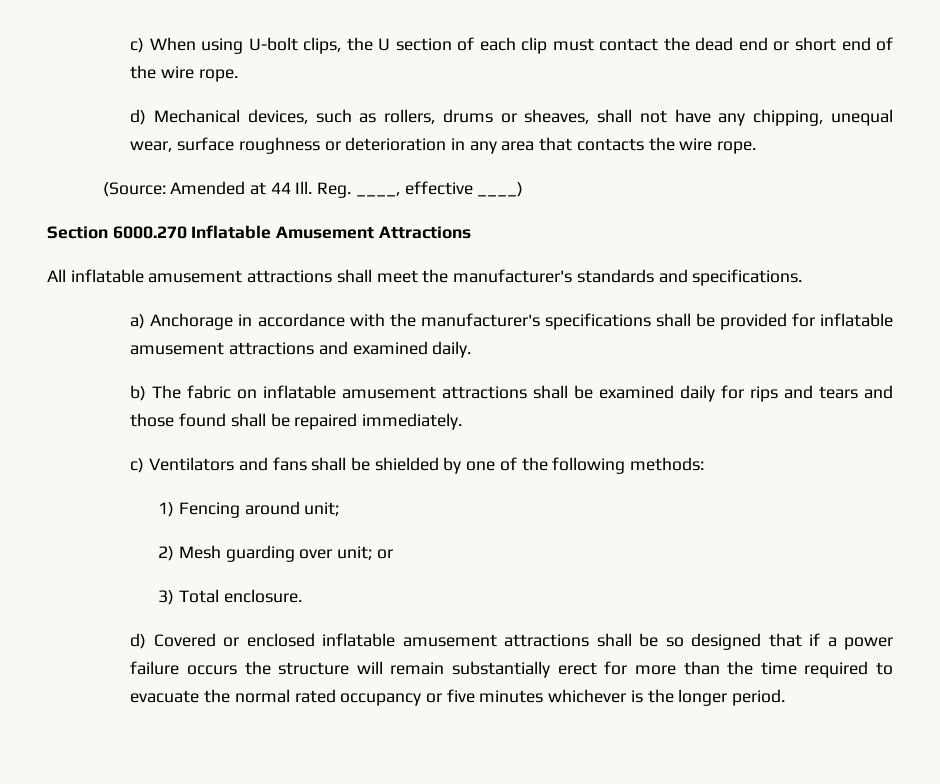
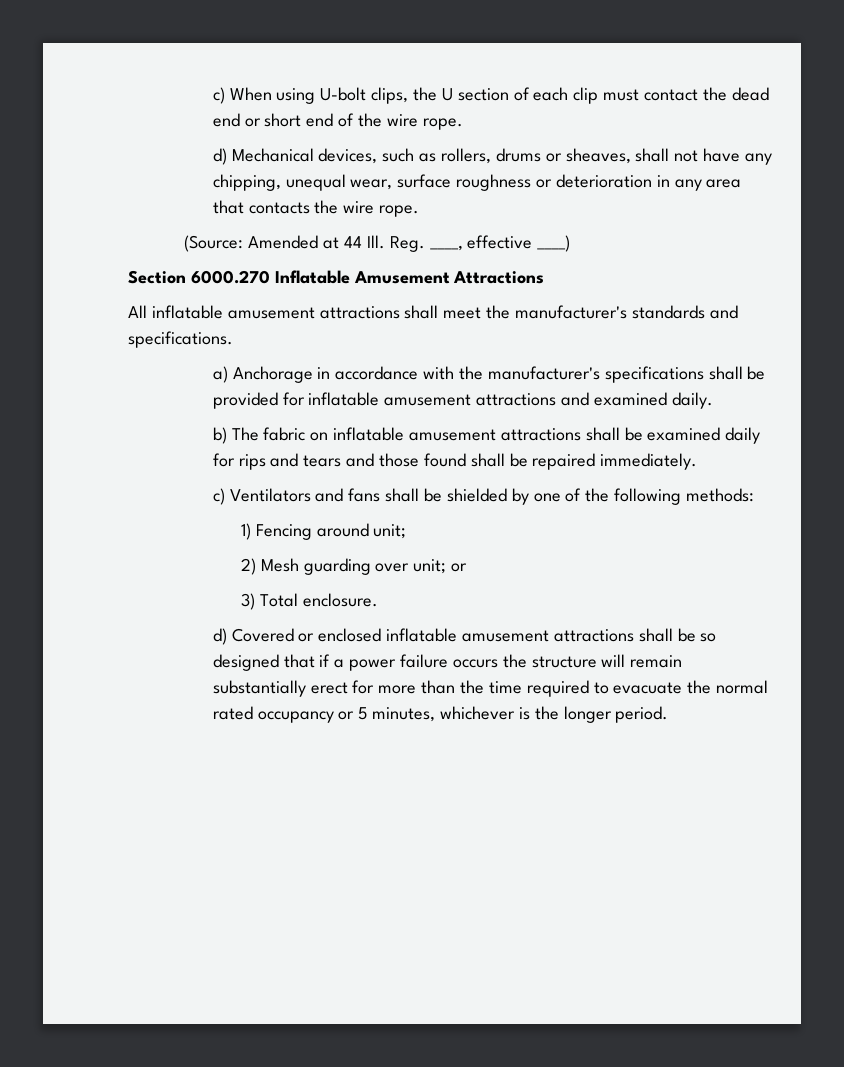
- d) Covered or enclosed inflatable amusement attractions shall be so designed that if a power failure occurs the structure will remain substantially erect for more than the time required to evacuate the normal rated occupancy or five minutes whichever is the longer period.
+ d) Covered or enclosed inflatable amusement attractions shall be so designed that if a power failure occurs the structure will remain substantially erect for more than the time required to evacuate the normal rated occupancy or 5 minutes, whichever is the longer period.

